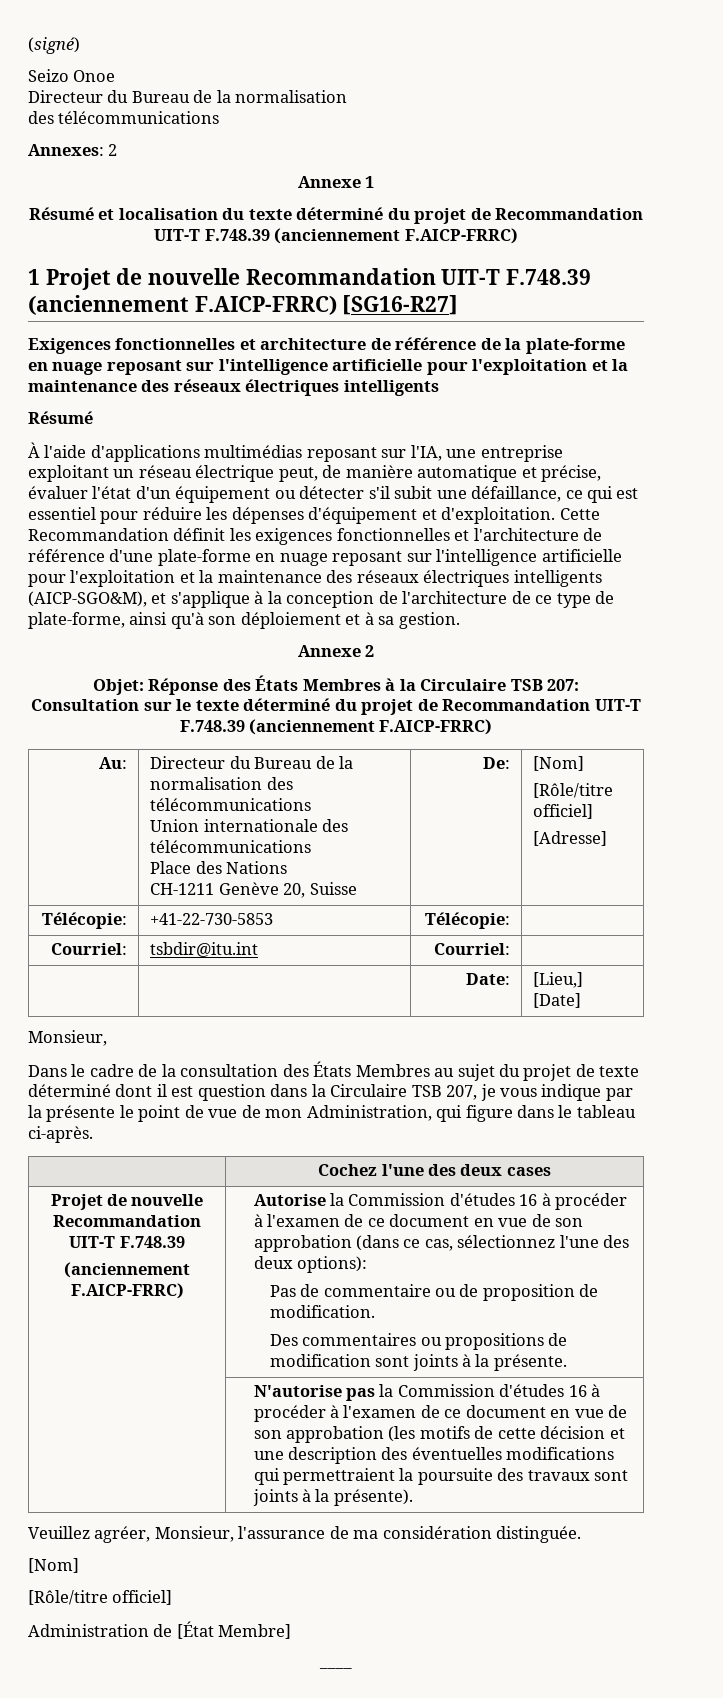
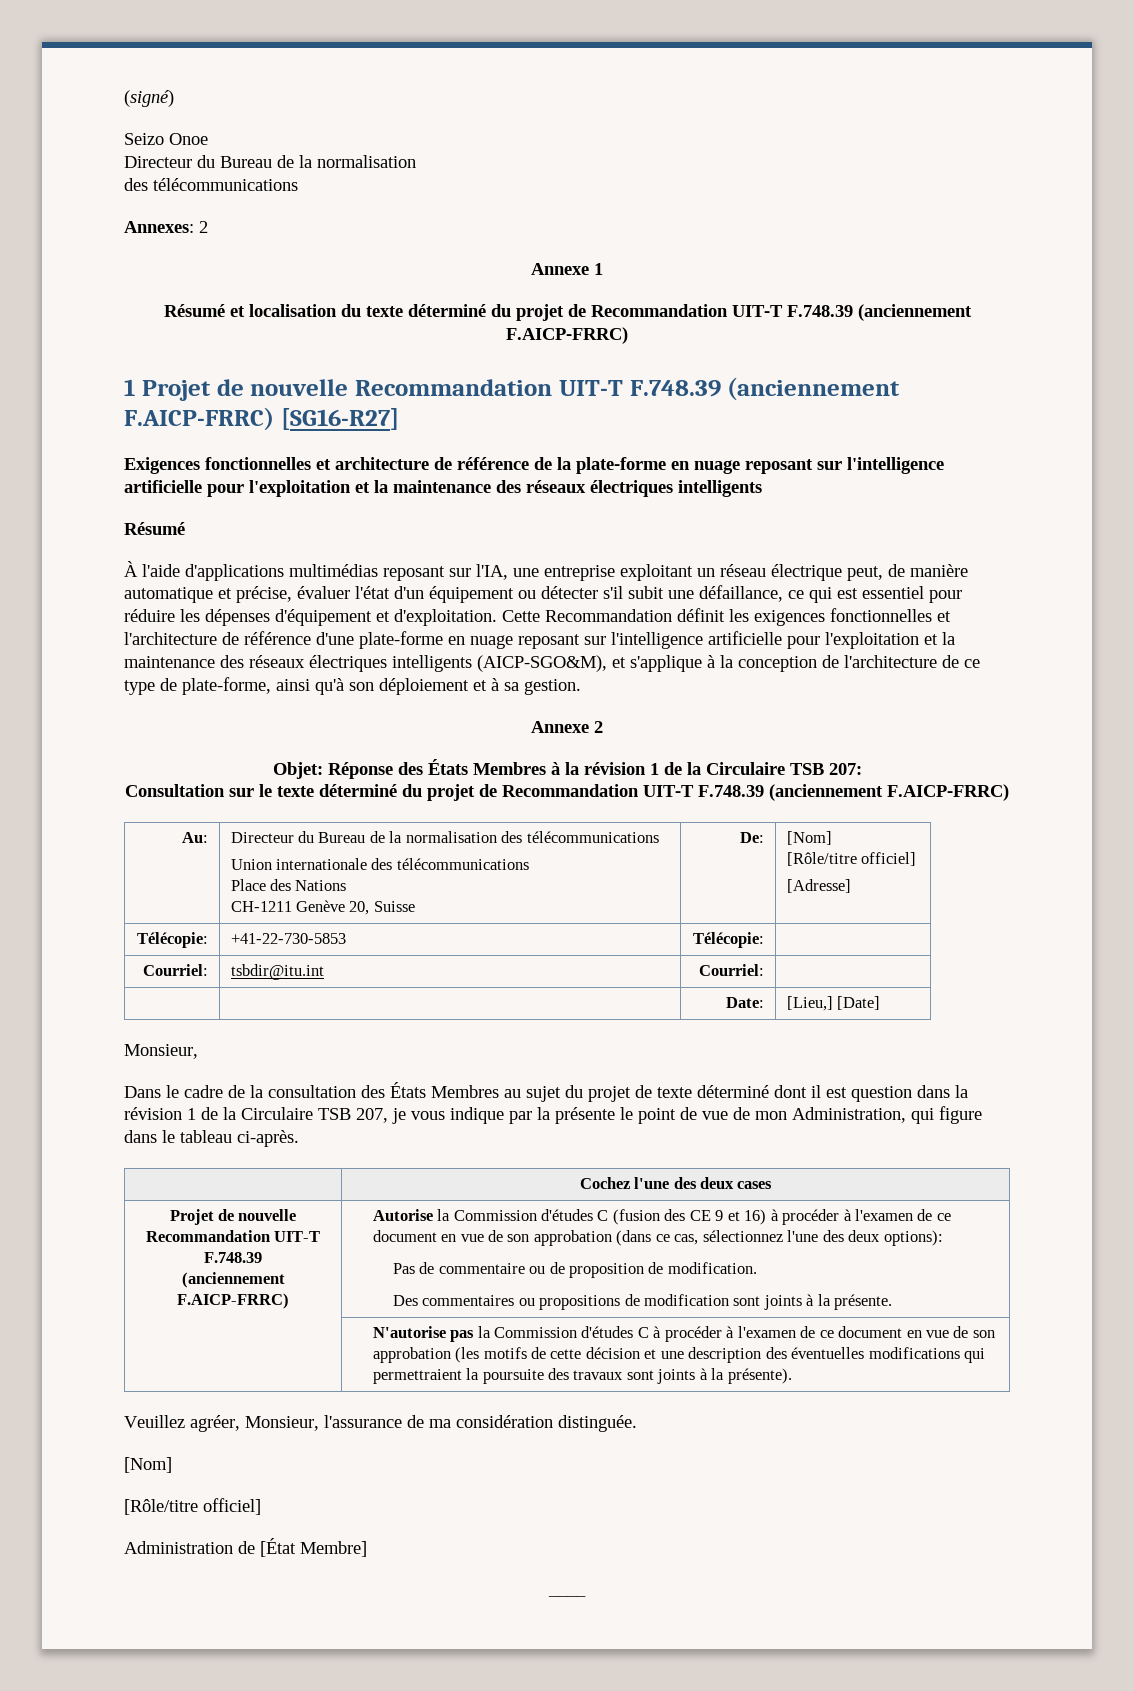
- Objet: Réponse des États Membres à la Circulaire TSB 207:
+ Objet: Réponse des États Membres à la révision 1 de la Circulaire TSB 207:
- Dans le cadre de la consultation des États Membres au sujet du projet de texte déterminé dont il est question dans la Circulaire TSB 207, je vous indique par la présente le point de vue de mon Administration, qui figure dans le tableau ci-après.
+ Dans le cadre de la consultation des États Membres au sujet du projet de texte déterminé dont il est question dans la révision 1 de la Circulaire TSB 207, je vous indique par la présente le point de vue de mon Administration, qui figure dans le tableau ci-après.
- Autorise la Commission d'études 16 à procéder à l'examen de ce document en vue de son approbation (dans ce cas, sélectionnez l'une des deux options):
+ Autorise la Commission d'études C (fusion des CE 9 et 16) à procéder à l'examen de ce document en vue de son approbation (dans ce cas, sélectionnez l'une des deux options):
- | N'autorise pas la Commission d'études 16 à procéder à l'examen de ce document en vue de son approbation (les motifs de cette décision et une description des éventuelles modifications qui permettraient la poursuite des travaux sont joints à la présente).
+ | N'autorise pas la Commission d'études C à procéder à l'examen de ce document en vue de son approbation (les motifs de cette décision et une description des éventuelles modifications qui permettraient la poursuite des travaux sont joints à la présente).

